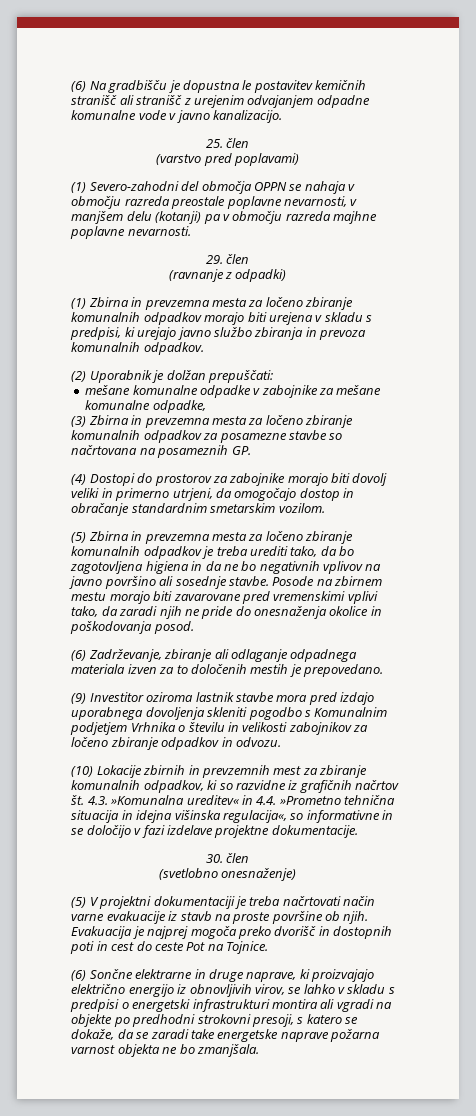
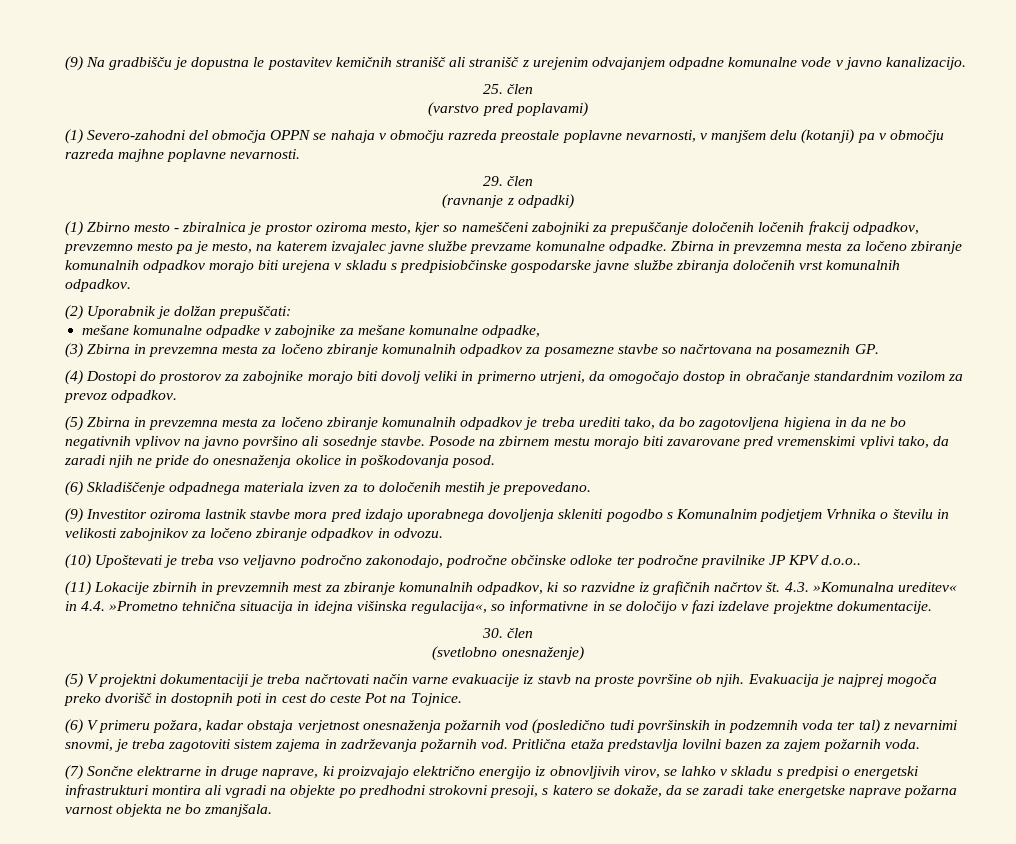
- (6) Na gradbišču je dopustna le postavitev kemičnih stranišč ali stranišč z urejenim odvajanjem odpadne komunalne vode v javno kanalizacijo.
+ (9) Na gradbišču je dopustna le postavitev kemičnih stranišč ali stranišč z urejenim odvajanjem odpadne komunalne vode v javno kanalizacijo.
- (1) Zbirna in prevzemna mesta za ločeno zbiranje komunalnih odpadkov morajo biti urejena v skladu s predpisi, ki urejajo javno službo zbiranja in prevoza komunalnih odpadkov.
+ (1) Zbirno mesto - zbiralnica je prostor oziroma mesto, kjer so nameščeni zabojniki za prepuščanje določenih ločenih frakcij odpadkov, prevzemno mesto pa je mesto, na katerem izvajalec javne službe prevzame komunalne odpadke. Zbirna in prevzemna mesta za ločeno zbiranje komunalnih odpadkov morajo biti urejena v skladu s predpisiobčinske gospodarske javne službe zbiranja določenih vrst komunalnih odpadkov.
- (4) Dostopi do prostorov za zabojnike morajo biti dovolj veliki in primerno utrjeni, da omogočajo dostop in obračanje standardnim smetarskim vozilom.
+ (4) Dostopi do prostorov za zabojnike morajo biti dovolj veliki in primerno utrjeni, da omogočajo dostop in obračanje standardnim vozilom za prevoz odpadkov.
- (6) Zadrževanje, zbiranje ali odlaganje odpadnega materiala izven za to določenih mestih je prepovedano.
+ (6) Skladiščenje odpadnega materiala izven za to določenih mestih je prepovedano.
- (10) Lokacije zbirnih in prevzemnih mest za zbiranje komunalnih odpadkov, ki so razvidne iz grafičnih načrtov št.
+ (10) Upoštevati je treba vso veljavno področno zakonodajo, področne občinske odloke ter področne pravilnike JP KPV d.o.o..
+ (11) Lokacije zbirnih in prevzemnih mest za zbiranje komunalnih odpadkov, ki so razvidne iz grafičnih načrtov št.
- (6) Sončne elektrarne in druge naprave, ki proizvajajo električno energijo iz obnovljivih virov, se lahko v skladu s predpisi o energetski infrastrukturi montira ali vgradi na objekte po predhodni strokovni presoji, s katero se dokaže, da se zaradi take energetske naprave požarna varnost objekta ne bo zmanjšala.
+ (6) V primeru požara, kadar obstaja verjetnost onesnaženja požarnih vod (posledično tudi površinskih in podzemnih voda ter tal) z nevarnimi snovmi, je treba zagotoviti sistem zajema in zadrževanja požarnih vod. Pritlična etaža predstavlja lovilni bazen za zajem požarnih voda.
+ (7) Sončne elektrarne in druge naprave, ki proizvajajo električno energijo iz obnovljivih virov, se lahko v skladu s predpisi o energetski infrastrukturi montira ali vgradi na objekte po predhodni strokovni presoji, s katero se dokaže, da se zaradi take energetske naprave požarna varnost objekta ne bo zmanjšala.

